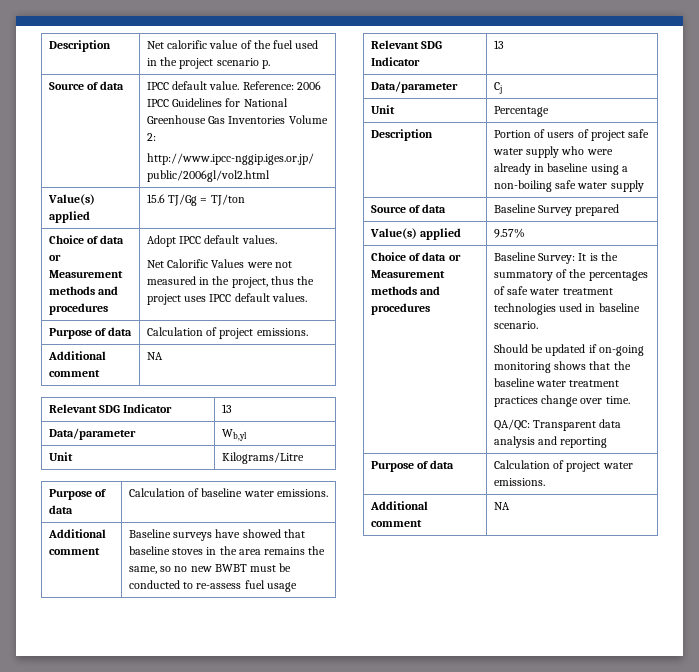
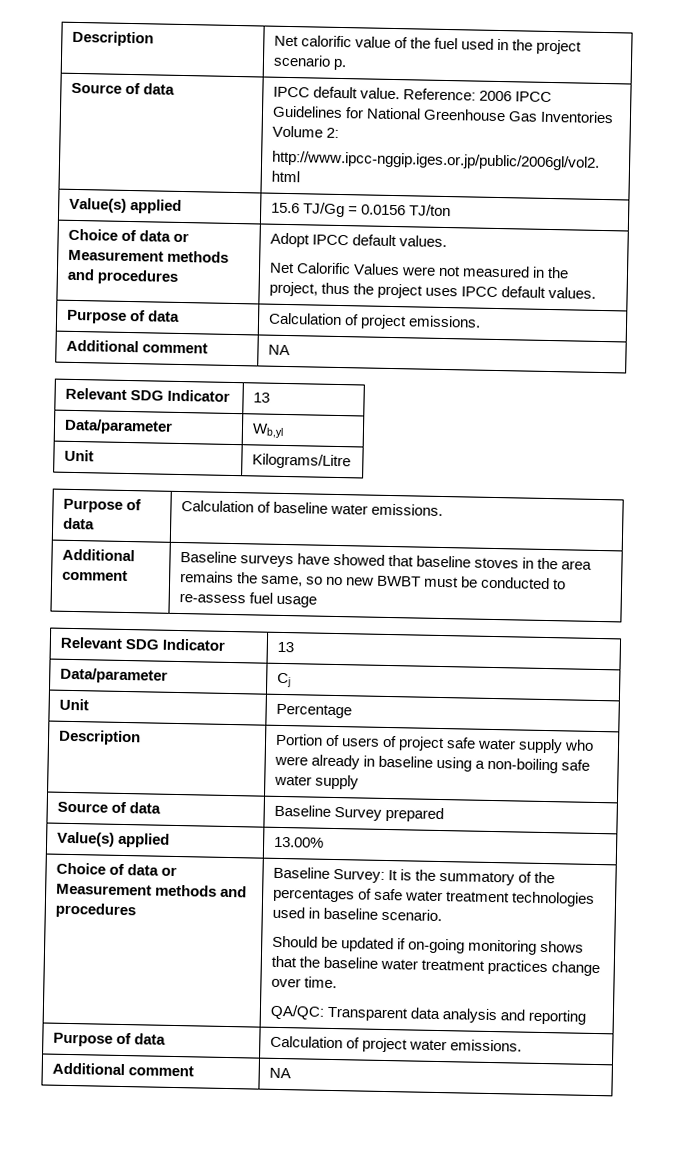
- Value(s) applied | 15.6 TJ/Gg = TJ/ton
+ Value(s) applied | 15.6 TJ/Gg = 0.0156 TJ/ton
- Value(s) applied | 9.57%
+ Value(s) applied | 13.00%

